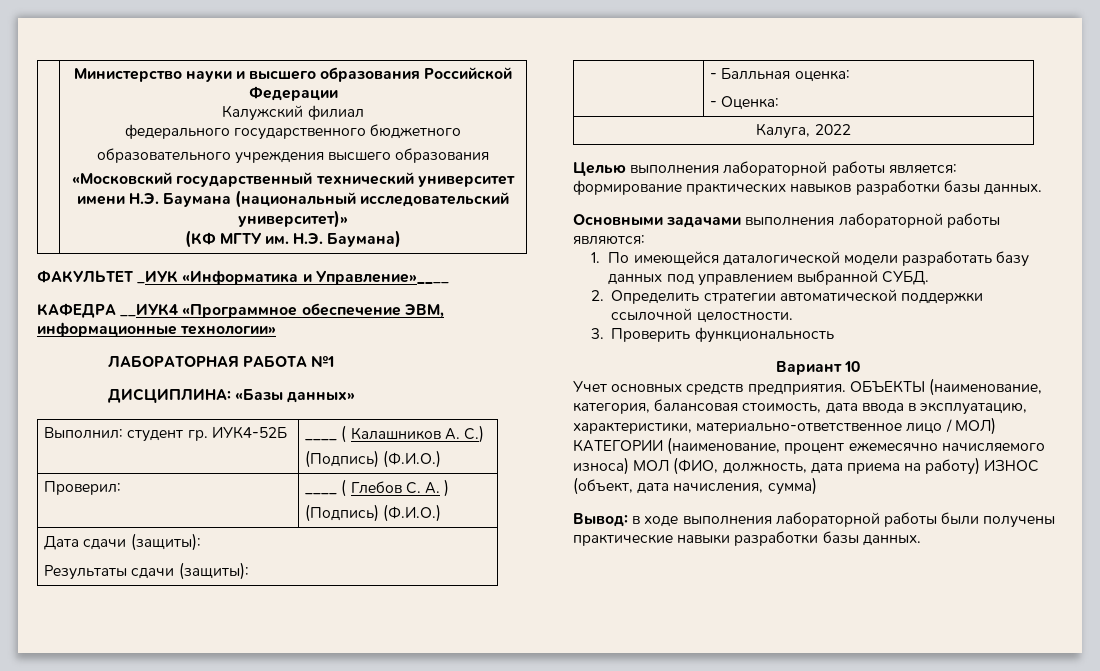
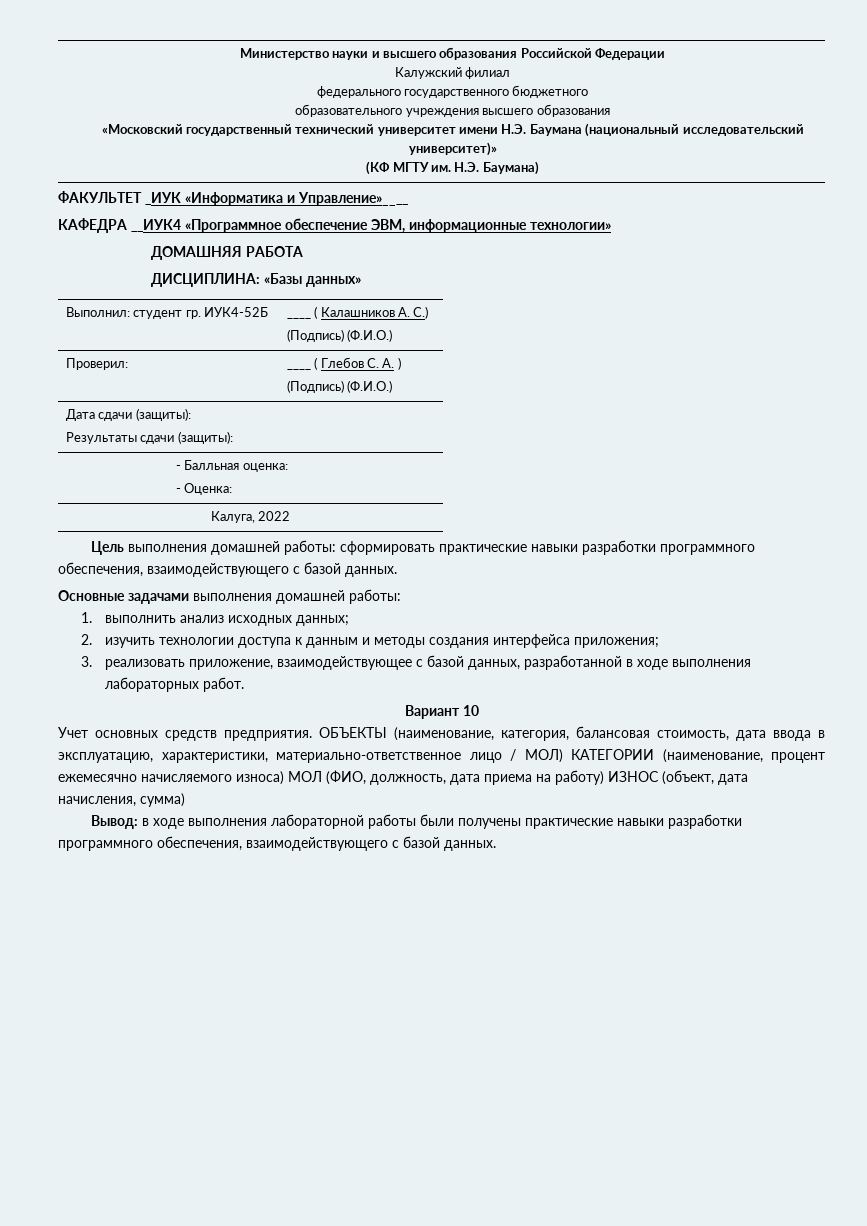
- ЛАБОРАТОРНАЯ РАБОТА №1
+ ДОМАШНЯЯ РАБОТА
- Целью выполнения лабораторной работы является: формирование практических навыков разработки базы данных.
+ Цель выполнения домашней работы: сформировать практические навыки разработки программного обеспечения, взаимодействующего с базой данных.
- Основными задачами выполнения лабораторной работы являются:
- 1. По имеющейся даталогической модели разработать базу данных под управлением выбранной СУБД.
- 2. Определить стратегии автоматической поддержки ссылочной целостности.
- 3. Проверить функциональность
+ Основные задачами выполнения домашней работы:
+ 1. выполнить анализ исходных данных;
+ 2. изучить технологии доступа к данным и методы создания интерфейса приложения;
+ 3. реализовать приложение, взаимодействующее с базой данных, разработанной в ходе выполнения лабораторных работ.
- Вывод: в ходе выполнения лабораторной работы были получены практические навыки разработки базы данных.
+ Вывод: в ходе выполнения лабораторной работы были получены практические навыки разработки программного обеспечения, взаимодействующего с базой данных.

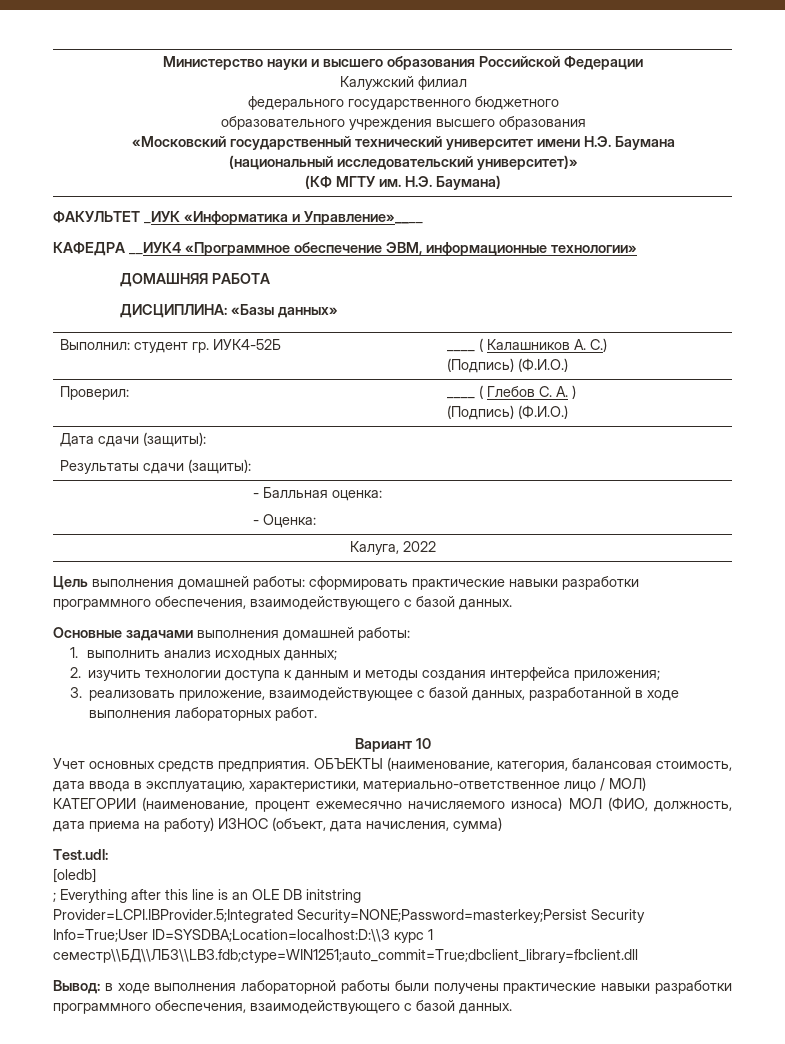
+ Test.udl:
+ [oledb]
+ ; Everything after this line is an OLE DB initstring
+ Provider=LCPI.IBProvider.5;Integrated Security=NONE;Password=masterkey;Persist Security Info=True;User ID=SYSDBA;Location=localhost:D:\\3 курс 1 семестр\\БД\\ЛБ3\\LB3.fdb;ctype=WIN1251;auto_commit=True;dbclient_library=fbclient.dll

